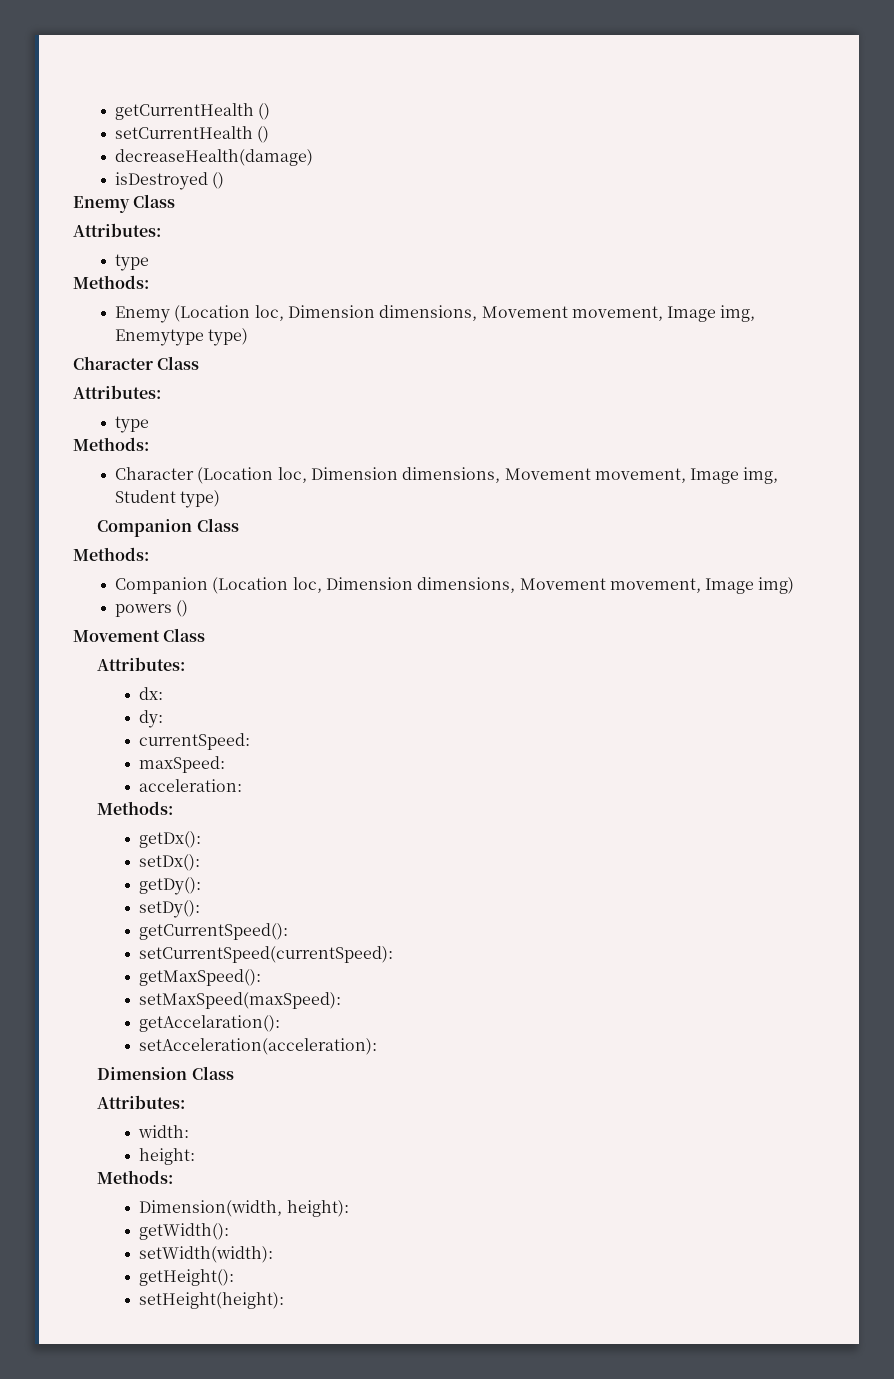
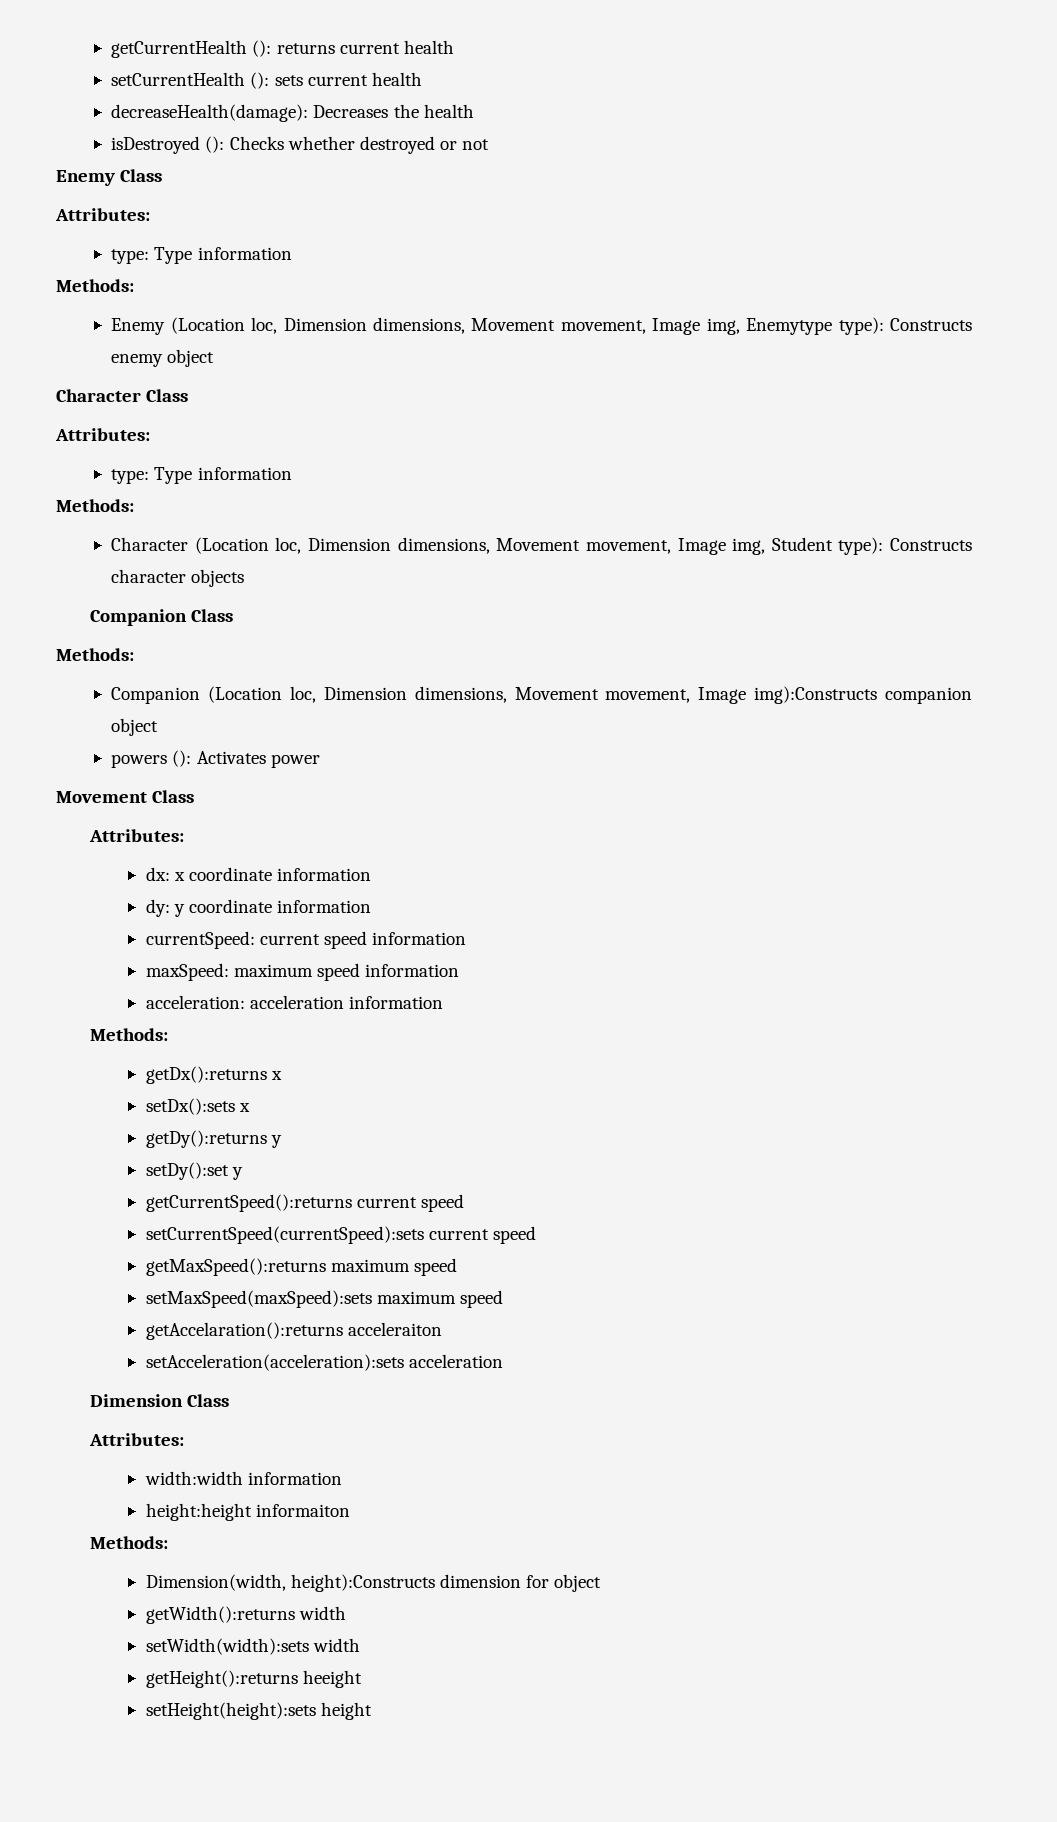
- getCurrentHealth ()
- setCurrentHealth ()
- decreaseHealth(damage)
- isDestroyed ()
+ getCurrentHealth (): returns current health
+ setCurrentHealth (): sets current health
+ decreaseHealth(damage): Decreases the health
+ isDestroyed (): Checks whether destroyed or not
  Enemy Class
  Attributes:
- type
+ type: Type information
- Enemy (Location loc, Dimension dimensions, Movement movement, Image img, Enemytype type)
+ Enemy (Location loc, Dimension dimensions, Movement movement, Image img, Enemytype type): Constructs enemy object
  Character Class
  Attributes:
- type
+ type: Type information
- Character (Location loc, Dimension dimensions, Movement movement, Image img, Student type)
+ Character (Location loc, Dimension dimensions, Movement movement, Image img, Student type): Constructs character objects
- Companion (Location loc, Dimension dimensions, Movement movement, Image img)
- powers ()
+ Companion (Location loc, Dimension dimensions, Movement movement, Image img):Constructs companion object
+ powers (): Activates power
  Movement Class
  Attributes:
- dx:
- dy:
- currentSpeed:
- maxSpeed:
+ dx: x coordinate information
+ dy: y coordinate information
+ currentSpeed: current speed information
+ maxSpeed: maximum speed information
- acceleration:
+ acceleration: acceleration information
  Methods:
- getDx():
- setDx():
- getDy():
- setDy():
- getCurrentSpeed():
- setCurrentSpeed(currentSpeed):
- getMaxSpeed():
- setMaxSpeed(maxSpeed):
- getAccelaration():
- setAcceleration(acceleration):
+ getDx():returns x
+ setDx():sets x
+ getDy():returns y
+ setDy():set y
+ getCurrentSpeed():returns current speed
+ setCurrentSpeed(currentSpeed):sets current speed
+ getMaxSpeed():returns maximum speed
+ setMaxSpeed(maxSpeed):sets maximum speed
+ getAccelaration():returns acceleraiton
+ setAcceleration(acceleration):sets acceleration
  Dimension Class
  Attributes:
- width:
- height:
+ width:width information
+ height:height informaiton
  Methods:
- Dimension(width, height):
- getWidth():
- setWidth(width):
- getHeight():
- setHeight(height):
+ Dimension(width, height):Constructs dimension for object
+ getWidth():returns width
+ setWidth(width):sets width
+ getHeight():returns heeight
+ setHeight(height):sets height

